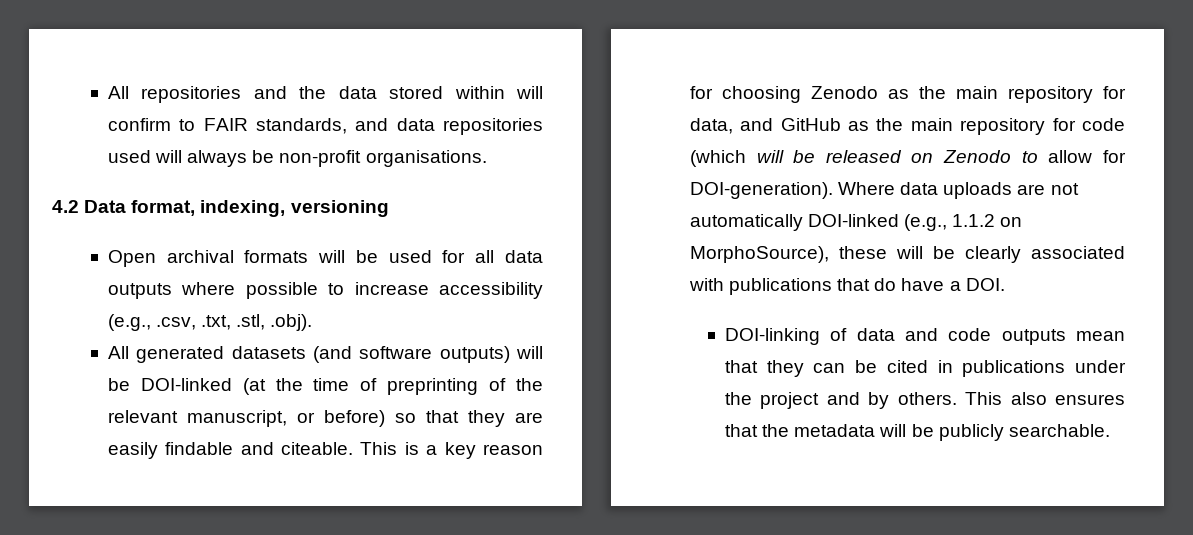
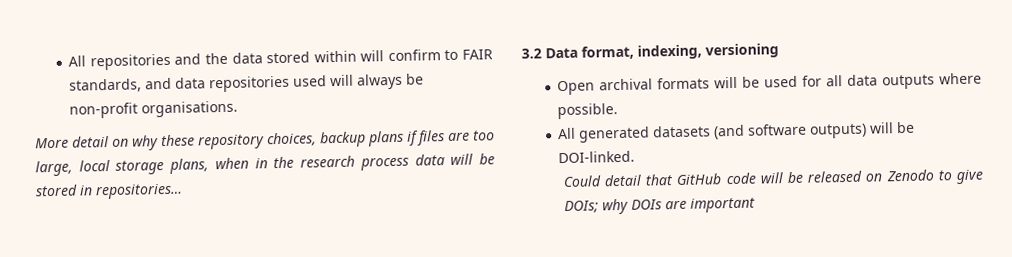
- 4.2 Data format, indexing, versioning
+ More detail on why these repository choices, backup plans if files are too large, local storage plans, when in the research process data will be stored in repositories…
+ 3.2 Data format, indexing, versioning
- Open archival formats will be used for all data outputs where possible to increase accessibility (e.g., .csv, .txt, .stl, .obj).
+ Open archival formats will be used for all data outputs where possible.
- All generated datasets (and software outputs) will be DOI-linked (at the time of preprinting of the relevant manuscript, or before) so that they are easily findable and citeable. This is a key reason for choosing Zenodo as the main repository for data, and GitHub as the main repository for code (which will be released on Zenodo to allow for DOI-generation). Where data uploads are not automatically DOI-linked (e.g., 1.1.2 on MorphoSource), these will be clearly associated with publications that do have a DOI.
- DOI-linking of data and code outputs mean that they can be cited in publications under the project and by others. This also ensures that the metadata will be publicly searchable.
+ All generated datasets (and software outputs) will be DOI-linked.
+ Could detail that GitHub code will be released on Zenodo to give DOIs; why DOIs are important

